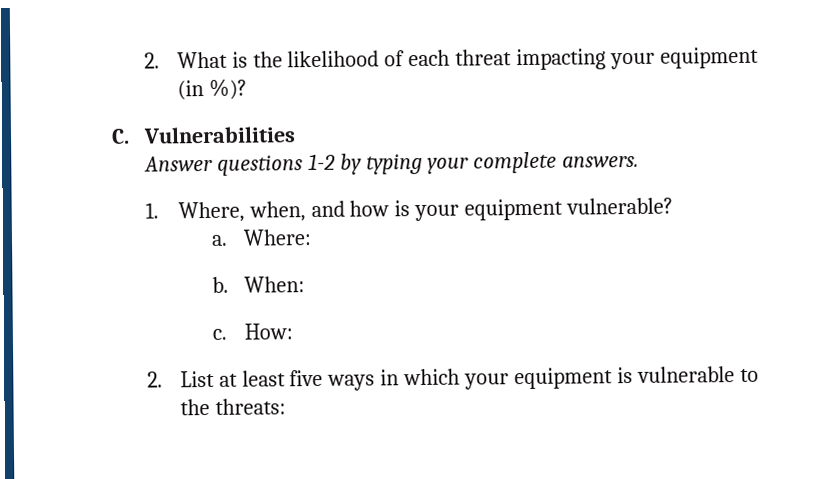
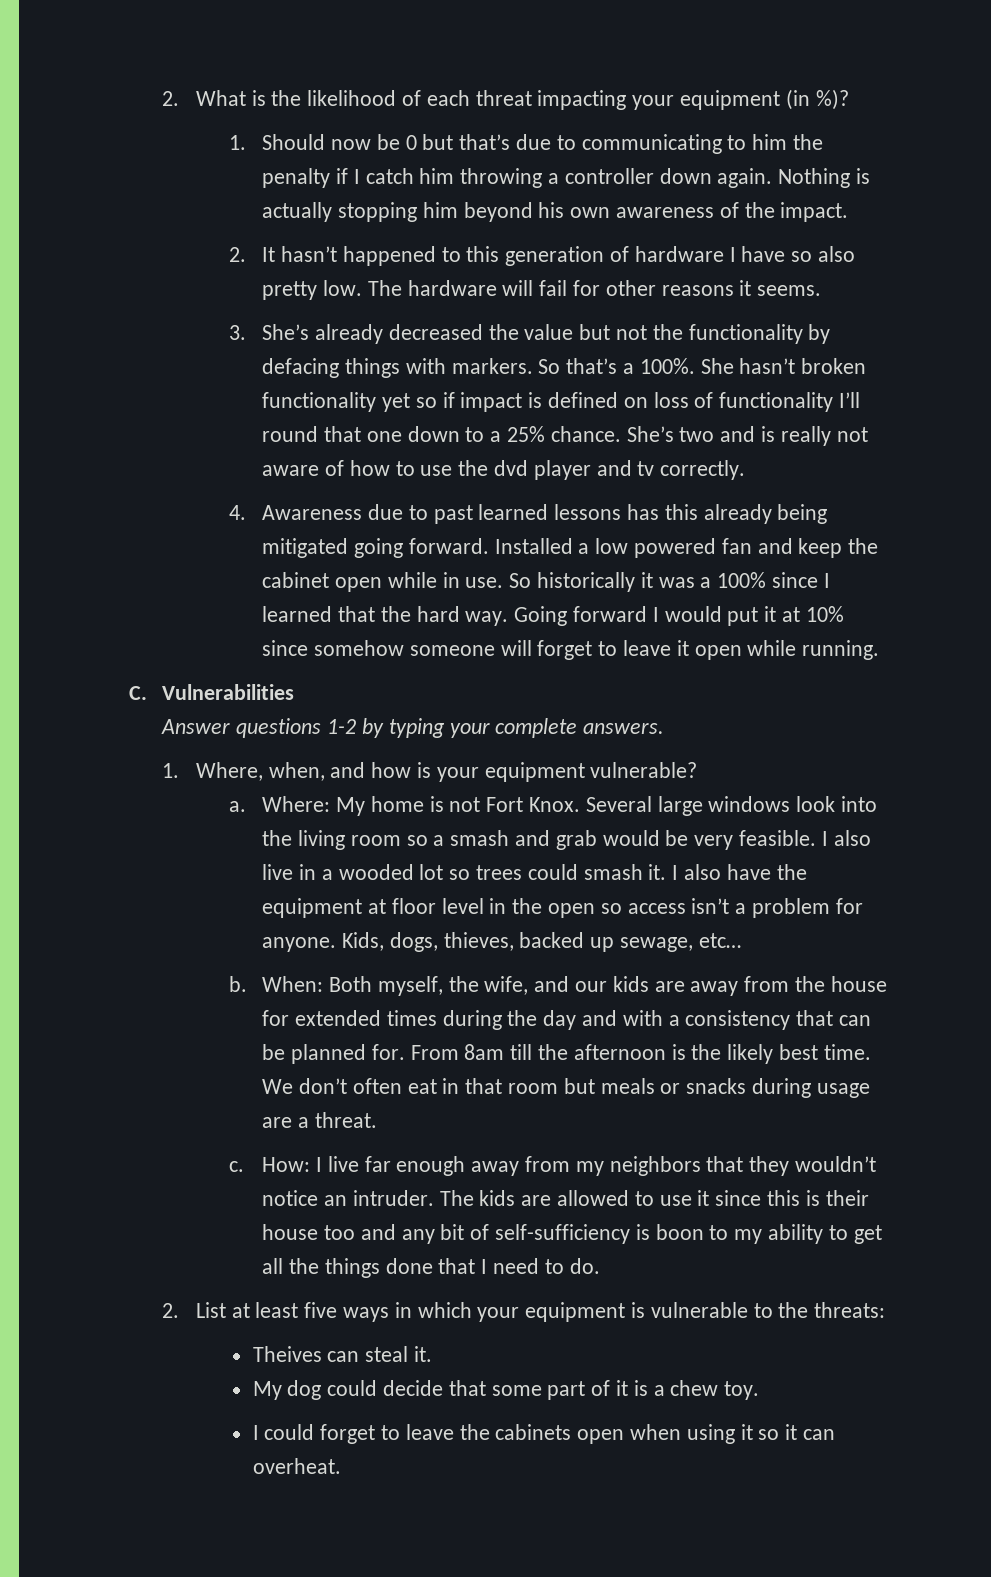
+ 1. Should now be 0 but that’s due to communicating to him the penalty if I catch him throwing a controller down again. Nothing is actually stopping him beyond his own awareness of the impact.
+ 2. It hasn’t happened to this generation of hardware I have so also pretty low. The hardware will fail for other reasons it seems.
+ 3. She’s already decreased the value but not the functionality by defacing things with markers. So that’s a 100%. She hasn’t broken functionality yet so if impact is defined on loss of functionality I’ll round that one down to a 25% chance. She’s two and is really not aware of how to use the dvd player and tv correctly.
+ 4. Awareness due to past learned lessons has this already being mitigated going forward. Installed a low powered fan and keep the cabinet open while in use. So historically it was a 100% since I learned that the hard way. Going forward I would put it at 10% since somehow someone will forget to leave it open while running.
- Where:
- b. When:
- c. How:
+ Where: My home is not Fort Knox. Several large windows look into the living room so a smash and grab would be very feasible. I also live in a wooded lot so trees could smash it. I also have the equipment at floor level in the open so access isn’t a problem for anyone. Kids, dogs, thieves, backed up sewage, etc…
+ b. When: Both myself, the wife, and our kids are away from the house for extended times during the day and with a consistency that can be planned for. From 8am till the afternoon is the likely best time. We don’t often eat in that room but meals or snacks during usage are a threat.
+ c. How: I live far enough away from my neighbors that they wouldn’t notice an intruder. The kids are allowed to use it since this is their house too and any bit of self-sufficiency is boon to my ability to get all the things done that I need to do.
+ Theives can steal it.
+ My dog could decide that some part of it is a chew toy.
+ I could forget to leave the cabinets open when using it so it can overheat.

